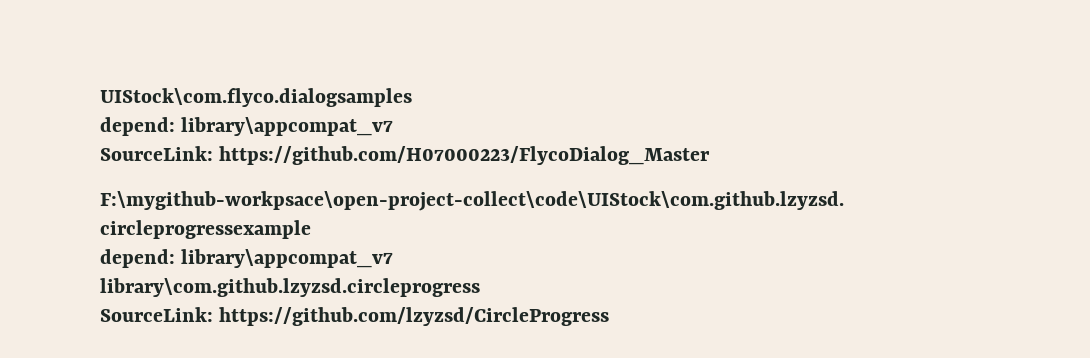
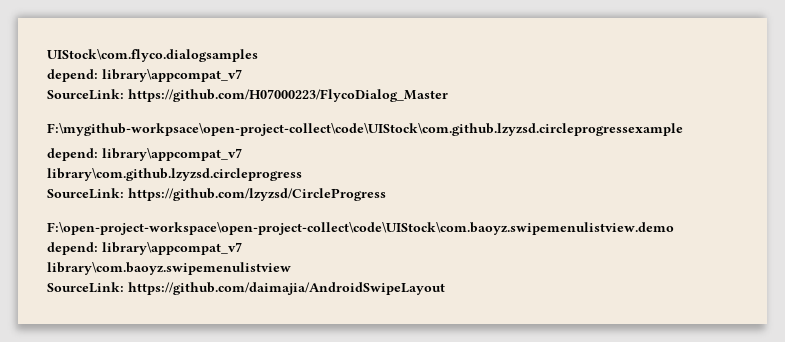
+ F:\open-project-workspace\open-project-collect\code\UIStock\com.baoyz.swipemenulistview.demo
+ depend: library\appcompat_v7
+ library\com.baoyz.swipemenulistview
+ SourceLink: https://github.com/daimajia/AndroidSwipeLayout

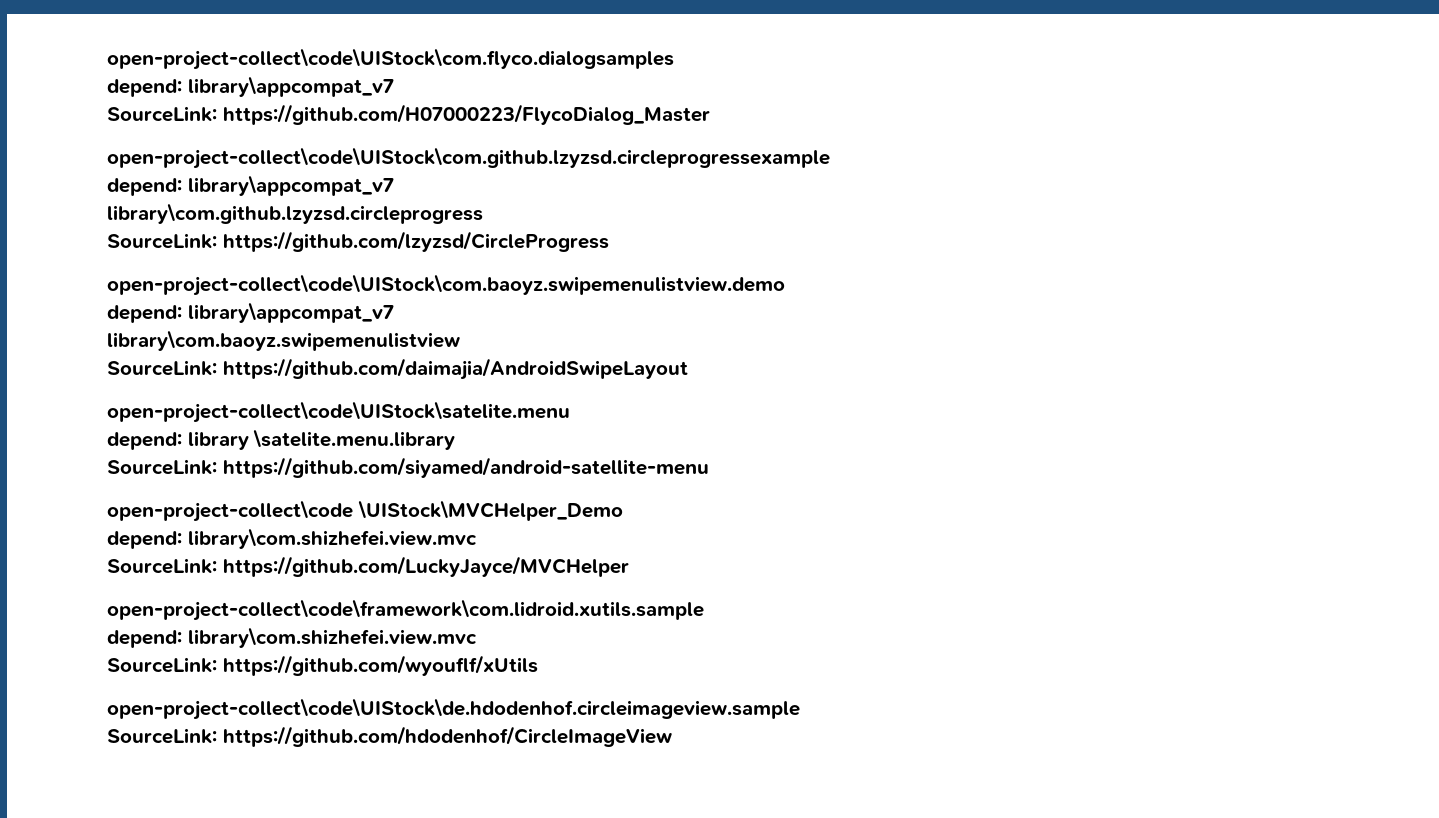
- UIStock\com.flyco.dialogsamples
+ open-project-collect\code\UIStock\com.flyco.dialogsamples
- F:\mygithub-workpsace\open-project-collect\code\UIStock\com.github.lzyzsd.circleprogressexample
+ open-project-collect\code\UIStock\com.github.lzyzsd.circleprogressexample
- F:\open-project-workspace\open-project-collect\code\UIStock\com.baoyz.swipemenulistview.demo
+ open-project-collect\code\UIStock\com.baoyz.swipemenulistview.demo
+ open-project-collect\code\UIStock\satelite.menu
+ depend: library \satelite.menu.library
+ SourceLink: https://github.com/siyamed/android-satellite-menu
+ open-project-collect\code \UIStock\MVCHelper_Demo
+ depend: library\com.shizhefei.view.mvc
+ SourceLink: https://github.com/LuckyJayce/MVCHelper
+ open-project-collect\code\framework\com.lidroid.xutils.sample
+ depend: library\com.shizhefei.view.mvc
+ SourceLink: https://github.com/wyouflf/xUtils
+ open-project-collect\code\UIStock\de.hdodenhof.circleimageview.sample
+ SourceLink: https://github.com/hdodenhof/CircleImageView

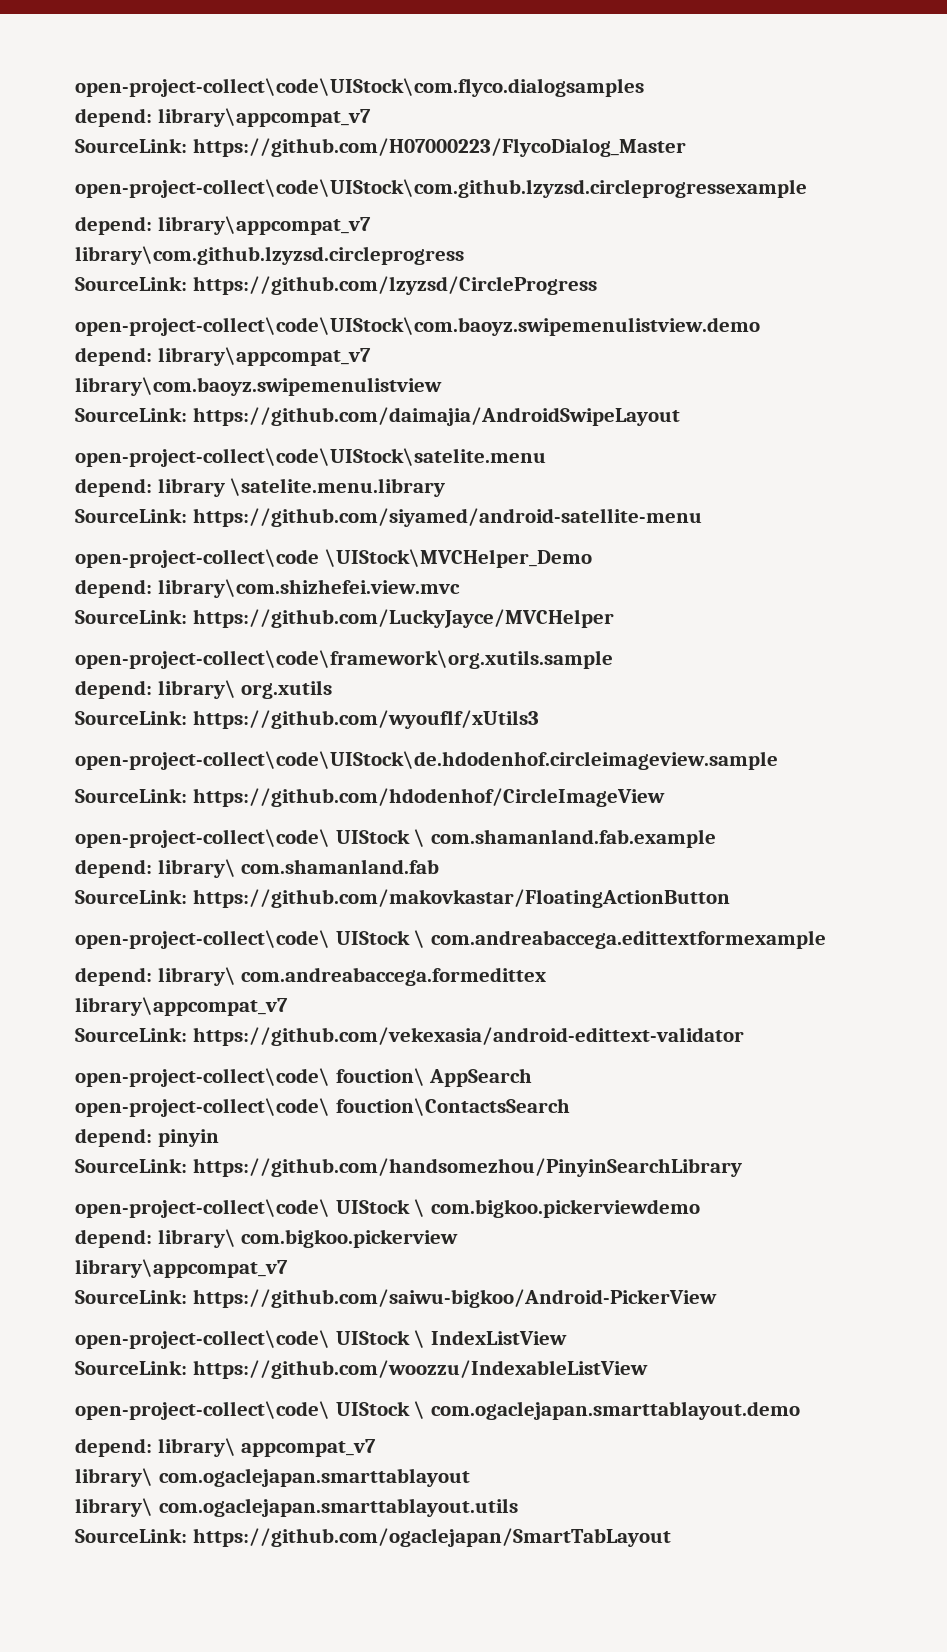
- open-project-collect\code\framework\com.lidroid.xutils.sample
- depend: library\com.shizhefei.view.mvc
- SourceLink: https://github.com/wyouflf/xUtils
+ open-project-collect\code\framework\org.xutils.sample
+ depend: library\ org.xutils
+ SourceLink: https://github.com/wyouflf/xUtils3
+ open-project-collect\code\ UIStock \ com.shamanland.fab.example
+ depend: library\ com.shamanland.fab
+ SourceLink: https://github.com/makovkastar/FloatingActionButton
+ open-project-collect\code\ UIStock \ com.andreabaccega.edittextformexample
+ depend: library\ com.andreabaccega.formedittex
+ library\appcompat_v7
+ SourceLink: https://github.com/vekexasia/android-edittext-validator
+ open-project-collect\code\ fouction\ AppSearch
+ open-project-collect\code\ fouction\ContactsSearch
+ depend: pinyin
+ SourceLink: https://github.com/handsomezhou/PinyinSearchLibrary
+ open-project-collect\code\ UIStock \ com.bigkoo.pickerviewdemo
+ depend: library\ com.bigkoo.pickerview
+ library\appcompat_v7
+ SourceLink: https://github.com/saiwu-bigkoo/Android-PickerView
+ open-project-collect\code\ UIStock \ IndexListView
+ SourceLink: https://github.com/woozzu/IndexableListView
+ open-project-collect\code\ UIStock \ com.ogaclejapan.smarttablayout.demo
+ depend: library\ appcompat_v7
+ library\ com.ogaclejapan.smarttablayout
+ library\ com.ogaclejapan.smarttablayout.utils
+ SourceLink: https://github.com/ogaclejapan/SmartTabLayout

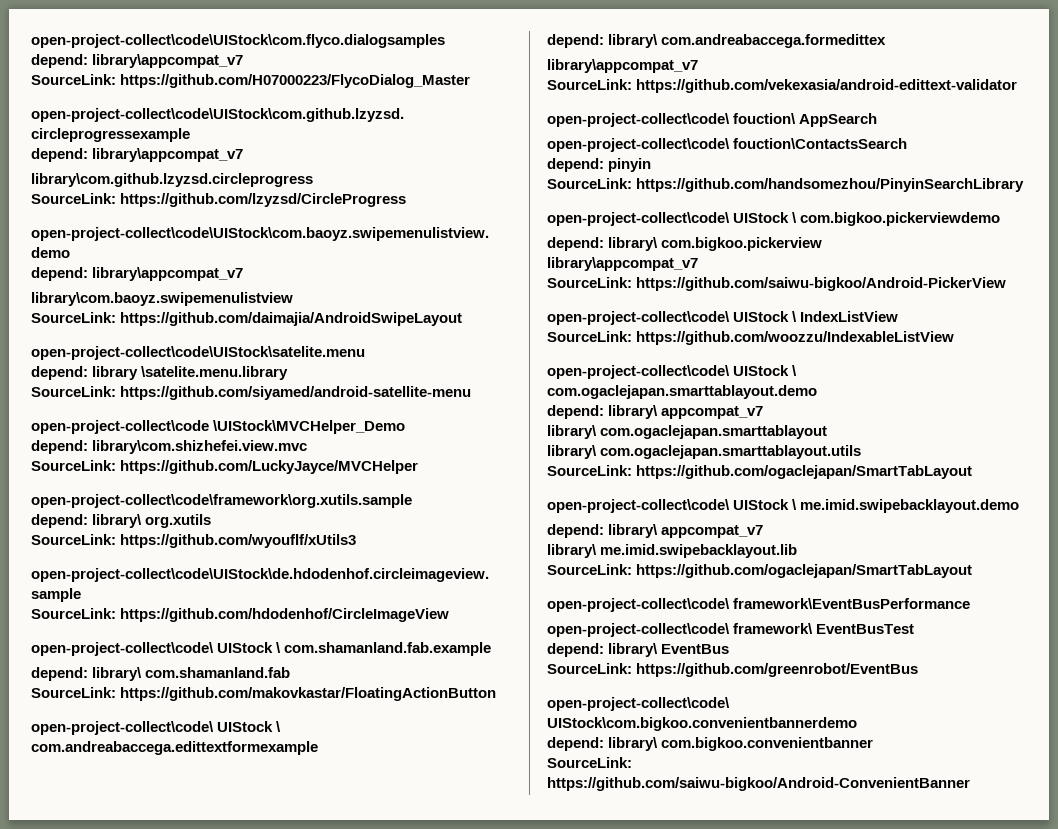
+ open-project-collect\code\ UIStock \ me.imid.swipebacklayout.demo
+ depend: library\ appcompat_v7
+ library\ me.imid.swipebacklayout.lib
+ SourceLink: https://github.com/ogaclejapan/SmartTabLayout
+ open-project-collect\code\ framework\EventBusPerformance
+ open-project-collect\code\ framework\ EventBusTest
+ depend: library\ EventBus
+ SourceLink: https://github.com/greenrobot/EventBus
+ open-project-collect\code\ UIStock\com.bigkoo.convenientbannerdemo
+ depend: library\ com.bigkoo.convenientbanner
+ SourceLink: https://github.com/saiwu-bigkoo/Android-ConvenientBanner

